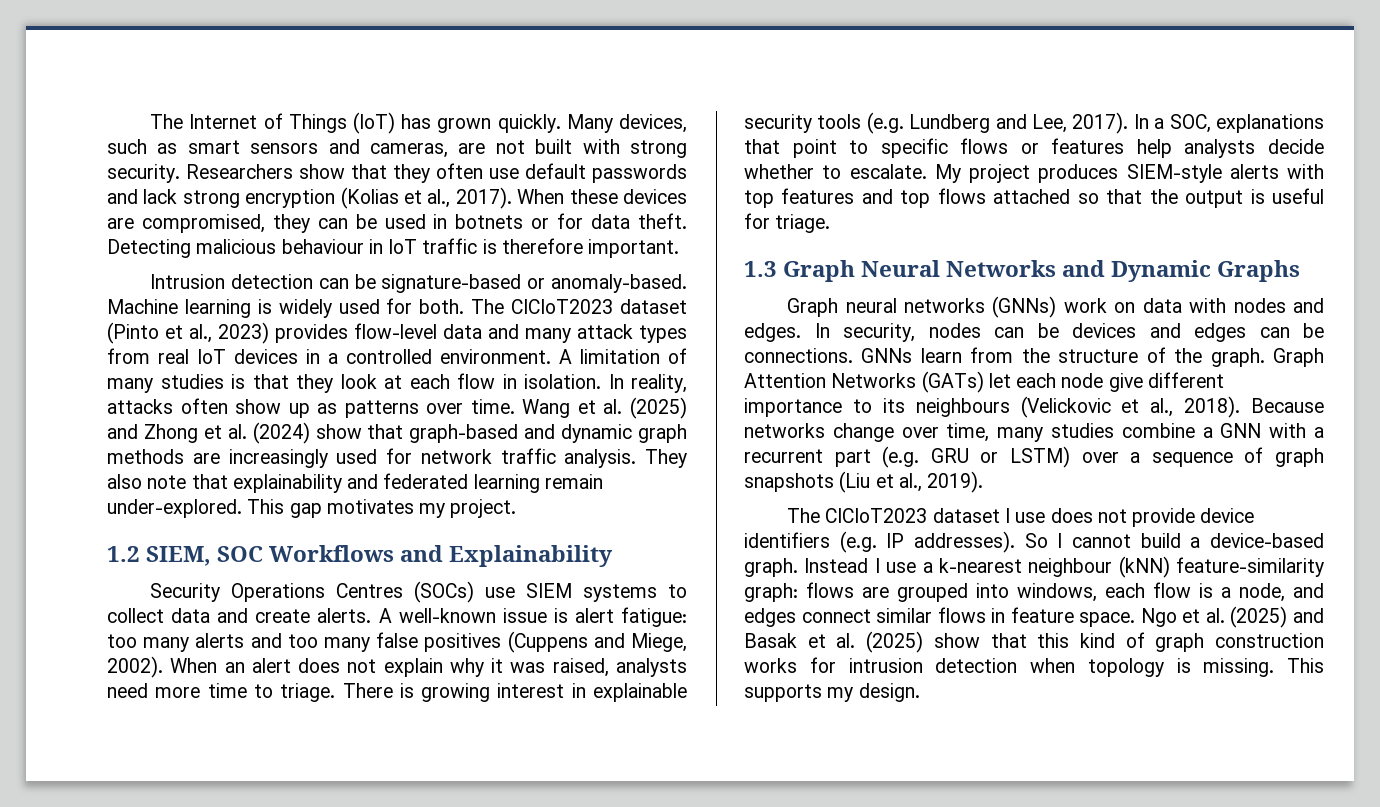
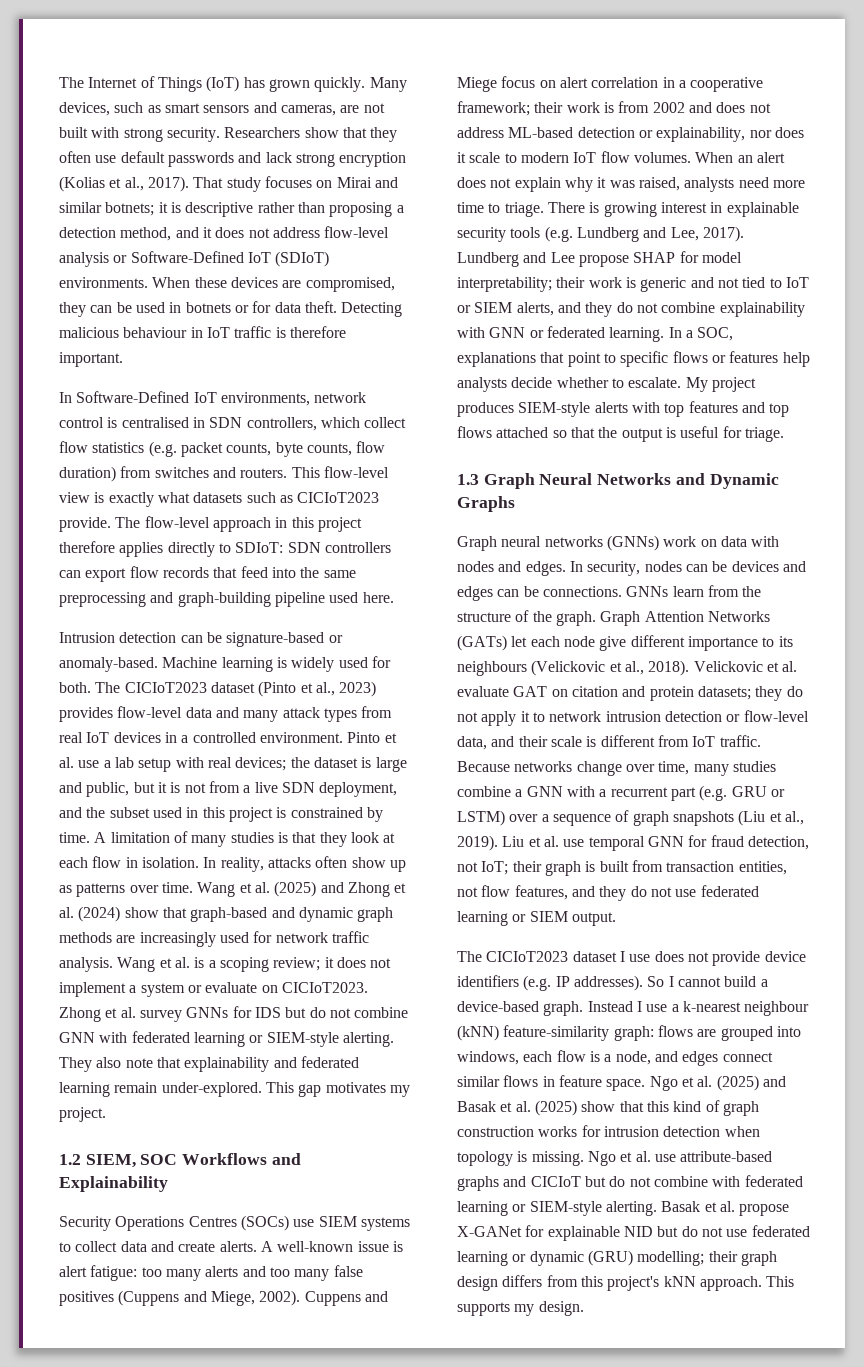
+ That study focuses on Mirai and similar botnets; it is descriptive rather than proposing a detection method, and it does not address flow-level analysis or Software-Defined IoT (SDIoT) environments.
+ In Software-Defined IoT environments, network control is centralised in SDN controllers, which collect flow statistics (e.g. packet counts, byte counts, flow duration) from switches and routers. This flow-level view is exactly what datasets such as CICIoT2023 provide. The flow-level approach in this project therefore applies directly to SDIoT: SDN controllers can export flow records that feed into the same preprocessing and graph-building pipeline used here.
+ Pinto et al. use a lab setup with real devices; the dataset is large and public, but it is not from a live SDN deployment, and the subset used in this project is constrained by time.
+ Wang et al. is a scoping review; it does not implement a system or evaluate on CICIoT2023. Zhong et al. survey GNNs for IDS but do not combine GNN with federated learning or SIEM-style alerting.
+ Cuppens and Miege focus on alert correlation in a cooperative framework; their work is from 2002 and does not address ML-based detection or explainability, nor does it scale to modern IoT flow volumes.
+ Lundberg and Lee propose SHAP for model interpretability; their work is generic and not tied to IoT or SIEM alerts, and they do not combine explainability with GNN or federated learning.
+ Velickovic et al. evaluate GAT on citation and protein datasets; they do not apply it to network intrusion detection or flow-level data, and their scale is different from IoT traffic.
+ Liu et al. use temporal GNN for fraud detection, not IoT; their graph is built from transaction entities, not flow features, and they do not use federated learning or SIEM output.
+ Ngo et al. use attribute-based graphs and CICIoT but do not combine with federated learning or SIEM-style alerting. Basak et al. propose X-GANet for explainable NID but do not use federated learning or dynamic (GRU) modelling; their graph design differs from this project's kNN approach.

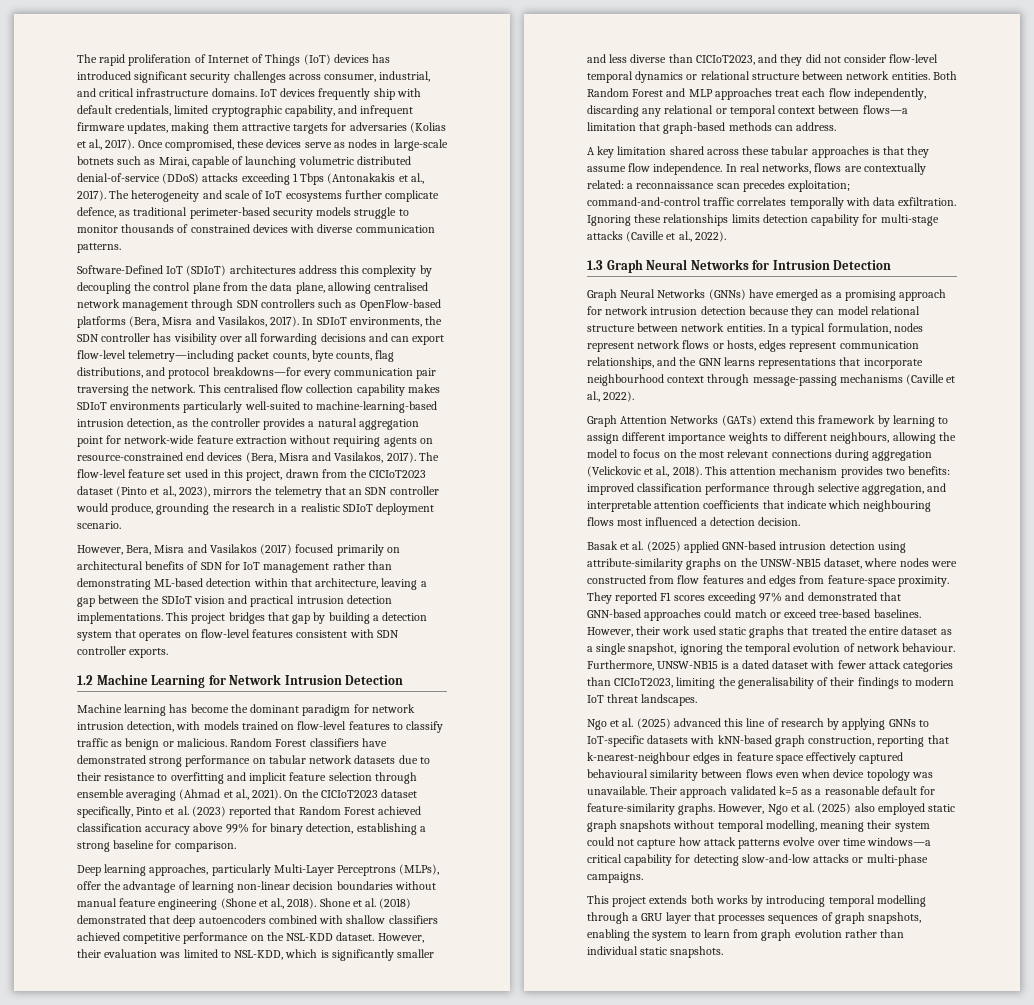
- The Internet of Things (IoT) has grown quickly. Many devices, such as smart sensors and cameras, are not built with strong security. Researchers show that they often use default passwords and lack strong encryption (Kolias et al., 2017). That study focuses on Mirai and similar botnets; it is descriptive rather than proposing a detection method, and it does not address flow-level analysis or Software-Defined IoT (SDIoT) environments. When these devices are compromised, they can be used in botnets or for data theft. Detecting malicious behaviour in IoT traffic is therefore important.
- In Software-Defined IoT environments, network control is centralised in SDN controllers, which collect flow statistics (e.g. packet counts, byte counts, flow duration) from switches and routers. This flow-level view is exactly what datasets such as CICIoT2023 provide. The flow-level approach in this project therefore applies directly to SDIoT: SDN controllers can export flow records that feed into the same preprocessing and graph-building pipeline used here.
- Intrusion detection can be signature-based or anomaly-based. Machine learning is widely used for both. The CICIoT2023 dataset (Pinto et al., 2023) provides flow-level data and many attack types from real IoT devices in a controlled environment. Pinto et al. use a lab setup with real devices; the dataset is large and public, but it is not from a live SDN deployment, and the subset used in this project is constrained by time. A limitation of many studies is that they look at each flow in isolation. In reality, attacks often show up as patterns over time. Wang et al. (2025) and Zhong et al. (2024) show that graph-based and dynamic graph methods are increasingly used for network traffic analysis. Wang et al. is a scoping review; it does not implement a system or evaluate on CICIoT2023. Zhong et al. survey GNNs for IDS but do not combine GNN with federated learning or SIEM-style alerting. They also note that explainability and federated learning remain under-explored. This gap motivates my project.
- 1.2 SIEM, SOC Workflows and Explainability
- Security Operations Centres (SOCs) use SIEM systems to collect data and create alerts. A well-known issue is alert fatigue: too many alerts and too many false positives (Cuppens and Miege, 2002). Cuppens and Miege focus on alert correlation in a cooperative framework; their work is from 2002 and does not address ML-based detection or explainability, nor does it scale to modern IoT flow volumes. When an alert does not explain why it was raised, analysts need more time to triage. There is growing interest in explainable security tools (e.g. Lundberg and Lee, 2017). Lundberg and Lee propose SHAP for model interpretability; their work is generic and not tied to IoT or SIEM alerts, and they do not combine explainability with GNN or federated learning. In a SOC, explanations that point to specific flows or features help analysts decide whether to escalate. My project produces SIEM-style alerts with top features and top flows attached so that the output is useful for triage.
- 1.3 Graph Neural Networks and Dynamic Graphs
- Graph neural networks (GNNs) work on data with nodes and edges. In security, nodes can be devices and edges can be connections. GNNs learn from the structure of the graph. Graph Attention Networks (GATs) let each node give different importance to its neighbours (Velickovic et al., 2018). Velickovic et al. evaluate GAT on citation and protein datasets; they do not apply it to network intrusion detection or flow-level data, and their scale is different from IoT traffic. Because networks change over time, many studies combine a GNN with a recurrent part (e.g. GRU or LSTM) over a sequence of graph snapshots (Liu et al., 2019). Liu et al. use temporal GNN for fraud detection, not IoT; their graph is built from transaction entities, not flow features, and they do not use federated learning or SIEM output.
- The CICIoT2023 dataset I use does not provide device identifiers (e.g. IP addresses). So I cannot build a device-based graph. Instead I use a k-nearest neighbour (kNN) feature-similarity graph: flows are grouped into windows, each flow is a node, and edges connect similar flows in feature space. Ngo et al. (2025) and Basak et al. (2025) show that this kind of graph construction works for intrusion detection when topology is missing. Ngo et al. use attribute-based graphs and CICIoT but do not combine with federated learning or SIEM-style alerting. Basak et al. propose X-GANet for explainable NID but do not use federated learning or dynamic (GRU) modelling; their graph design differs from this project's kNN approach. This supports my design.
+ The rapid proliferation of Internet of Things (IoT) devices has introduced significant security challenges across consumer, industrial, and critical infrastructure domains. IoT devices frequently ship with default credentials, limited cryptographic capability, and infrequent firmware updates, making them attractive targets for adversaries (Kolias et al., 2017). Once compromised, these devices serve as nodes in large-scale botnets such as Mirai, capable of launching volumetric distributed denial-of-service (DDoS) attacks exceeding 1 Tbps (Antonakakis et al., 2017). The heterogeneity and scale of IoT ecosystems further complicate defence, as traditional perimeter-based security models struggle to monitor thousands of constrained devices with diverse communication patterns.
+ Software-Defined IoT (SDIoT) architectures address this complexity by decoupling the control plane from the data plane, allowing centralised network management through SDN controllers such as OpenFlow-based platforms (Bera, Misra and Vasilakos, 2017). In SDIoT environments, the SDN controller has visibility over all forwarding decisions and can export flow-level telemetry—including packet counts, byte counts, flag distributions, and protocol breakdowns—for every communication pair traversing the network. This centralised flow collection capability makes SDIoT environments particularly well-suited to machine-learning-based intrusion detection, as the controller provides a natural aggregation point for network-wide feature extraction without requiring agents on resource-constrained end devices (Bera, Misra and Vasilakos, 2017). The flow-level feature set used in this project, drawn from the CICIoT2023 dataset (Pinto et al., 2023), mirrors the telemetry that an SDN controller would produce, grounding the research in a realistic SDIoT deployment scenario.
+ However, Bera, Misra and Vasilakos (2017) focused primarily on architectural benefits of SDN for IoT management rather than demonstrating ML-based detection within that architecture, leaving a gap between the SDIoT vision and practical intrusion detection implementations. This project bridges that gap by building a detection system that operates on flow-level features consistent with SDN controller exports.
+ 1.2 Machine Learning for Network Intrusion Detection
+ Machine learning has become the dominant paradigm for network intrusion detection, with models trained on flow-level features to classify traffic as benign or malicious. Random Forest classifiers have demonstrated strong performance on tabular network datasets due to their resistance to overfitting and implicit feature selection through ensemble averaging (Ahmad et al., 2021). On the CICIoT2023 dataset specifically, Pinto et al. (2023) reported that Random Forest achieved classification accuracy above 99% for binary detection, establishing a strong baseline for comparison.
+ Deep learning approaches, particularly Multi-Layer Perceptrons (MLPs), offer the advantage of learning non-linear decision boundaries without manual feature engineering (Shone et al., 2018). Shone et al. (2018) demonstrated that deep autoencoders combined with shallow classifiers achieved competitive performance on the NSL-KDD dataset. However, their evaluation was limited to NSL-KDD, which is significantly smaller and less diverse than CICIoT2023, and they did not consider flow-level temporal dynamics or relational structure between network entities. Both Random Forest and MLP approaches treat each flow independently, discarding any relational or temporal context between flows—a limitation that graph-based methods can address.
+ A key limitation shared across these tabular approaches is that they assume flow independence. In real networks, flows are contextually related: a reconnaissance scan precedes exploitation; command-and-control traffic correlates temporally with data exfiltration. Ignoring these relationships limits detection capability for multi-stage attacks (Caville et al., 2022).
+ 1.3 Graph Neural Networks for Intrusion Detection
+ Graph Neural Networks (GNNs) have emerged as a promising approach for network intrusion detection because they can model relational structure between network entities. In a typical formulation, nodes represent network flows or hosts, edges represent communication relationships, and the GNN learns representations that incorporate neighbourhood context through message-passing mechanisms (Caville et al., 2022).
+ Graph Attention Networks (GATs) extend this framework by learning to assign different importance weights to different neighbours, allowing the model to focus on the most relevant connections during aggregation (Velickovic et al., 2018). This attention mechanism provides two benefits: improved classification performance through selective aggregation, and interpretable attention coefficients that indicate which neighbouring flows most influenced a detection decision.
+ Basak et al. (2025) applied GNN-based intrusion detection using attribute-similarity graphs on the UNSW-NB15 dataset, where nodes were constructed from flow features and edges from feature-space proximity. They reported F1 scores exceeding 97% and demonstrated that GNN-based approaches could match or exceed tree-based baselines. However, their work used static graphs that treated the entire dataset as a single snapshot, ignoring the temporal evolution of network behaviour. Furthermore, UNSW-NB15 is a dated dataset with fewer attack categories than CICIoT2023, limiting the generalisability of their findings to modern IoT threat landscapes.
+ Ngo et al. (2025) advanced this line of research by applying GNNs to IoT-specific datasets with kNN-based graph construction, reporting that k-nearest-neighbour edges in feature space effectively captured behavioural similarity between flows even when device topology was unavailable. Their approach validated k=5 as a reasonable default for feature-similarity graphs. However, Ngo et al. (2025) also employed static graph snapshots without temporal modelling, meaning their system could not capture how attack patterns evolve over time windows—a critical capability for detecting slow-and-low attacks or multi-phase campaigns.
+ This project extends both works by introducing temporal modelling through a GRU layer that processes sequences of graph snapshots, enabling the system to learn from graph evolution rather than individual static snapshots.

